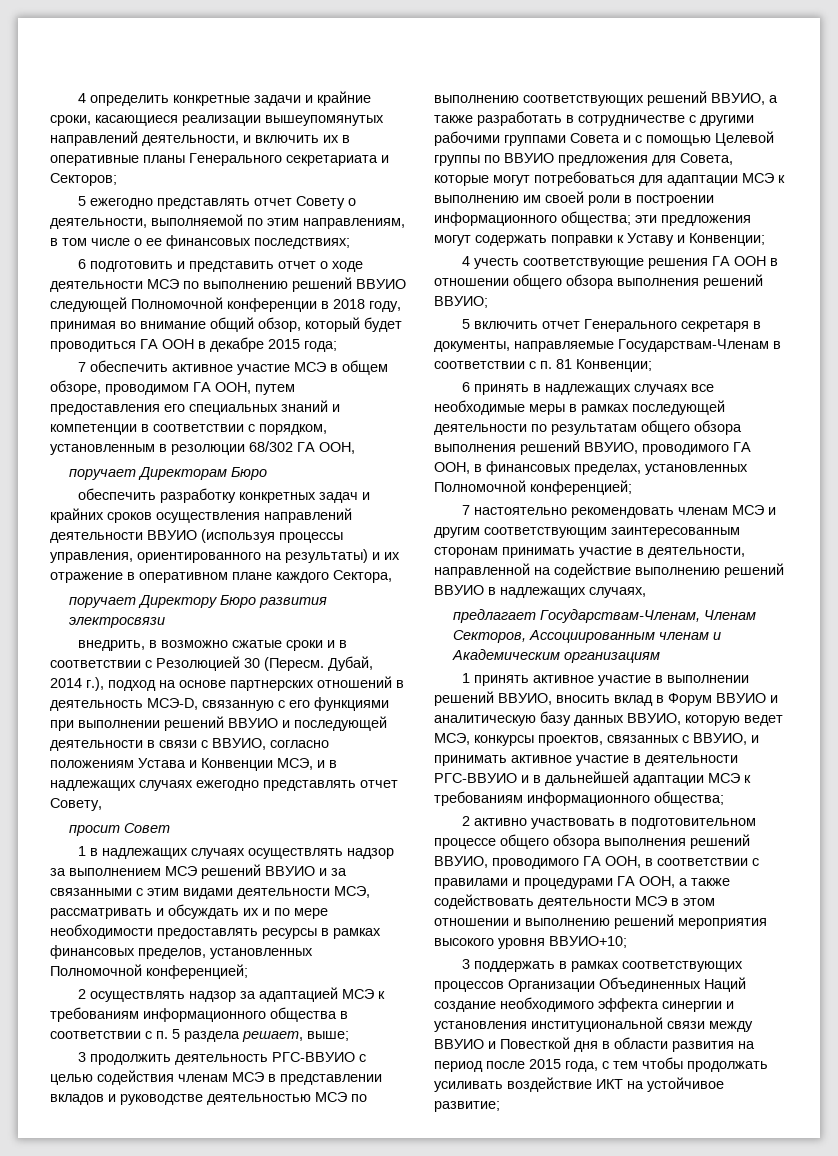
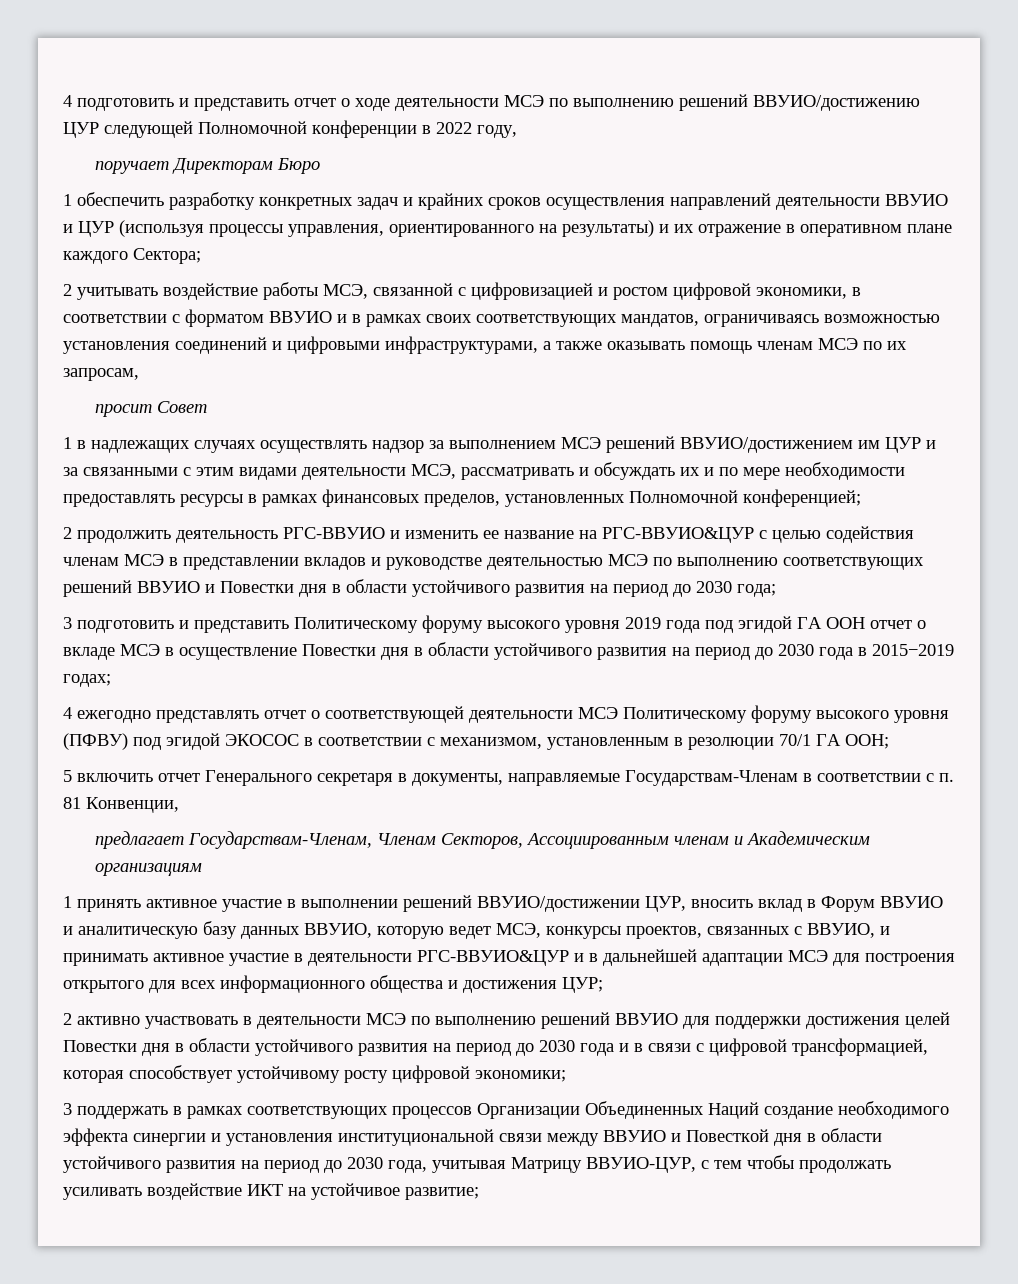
- 4 определить конкретные задачи и крайние сроки, касающиеся реализации вышеупомянутых направлений деятельности, и включить их в оперативные планы Генерального секретариата и Секторов;
- 5 ежегодно представлять отчет Совету о деятельности, выполняемой по этим направлениям, в том числе о ее финансовых последствиях;
- 6 подготовить и представить отчет о ходе деятельности МСЭ по выполнению решений ВВУИО следующей Полномочной конференции в 2018 году, принимая во внимание общий обзор, который будет проводиться ГА ООН в декабре 2015 года;
- 7 обеспечить активное участие МСЭ в общем обзоре, проводимом ГА ООН, путем предоставления его специальных знаний и компетенции в соответствии с порядком, установленным в резолюции 68/302 ГА ООН,
+ 4 подготовить и представить отчет о ходе деятельности МСЭ по выполнению решений ВВУИО/достижению ЦУР следующей Полномочной конференции в 2022 году,
- обеспечить разработку конкретных задач и крайних сроков осуществления направлений деятельности ВВУИО (используя процессы управления, ориентированного на результаты) и их отражение в оперативном плане каждого Сектора,
- поручает Директору Бюро развития электросвязи
- внедрить, в возможно сжатые сроки и в соответствии с Резолюцией 30 (Пересм. Дубай, 2014 г.), подход на основе партнерских отношений в деятельность МСЭ-D, связанную с его функциями при выполнении решений ВВУИО и последующей деятельности в связи с ВВУИО, согласно положениям Устава и Конвенции МСЭ, и в надлежащих случаях ежегодно представлять отчет Совету,
+ 1 обеспечить разработку конкретных задач и крайних сроков осуществления направлений деятельности ВВУИО и ЦУР (используя процессы управления, ориентированного на результаты) и их отражение в оперативном плане каждого Сектора;
+ 2 учитывать воздействие работы МСЭ, связанной с цифровизацией и ростом цифровой экономики, в соответствии с форматом ВВУИО и в рамках своих соответствующих мандатов, ограничиваясь возможностью установления соединений и цифровыми инфраструктурами, а также оказывать помощь членам МСЭ по их запросам,
- 1 в надлежащих случаях осуществлять надзор за выполнением МСЭ решений ВВУИО и за связанными с этим видами деятельности МСЭ, рассматривать и обсуждать их и по мере необходимости предоставлять ресурсы в рамках финансовых пределов, установленных Полномочной конференцией;
+ 1 в надлежащих случаях осуществлять надзор за выполнением МСЭ решений ВВУИО/достижением им ЦУР и за связанными с этим видами деятельности МСЭ, рассматривать и обсуждать их и по мере необходимости предоставлять ресурсы в рамках финансовых пределов, установленных Полномочной конференцией;
- 2 осуществлять надзор за адаптацией МСЭ к требованиям информационного общества в соответствии с п. 5 раздела решает, выше;
- 3 продолжить деятельность РГС-ВВУИО с целью содействия членам МСЭ в представлении вкладов и руководстве деятельностью МСЭ по выполнению соответствующих решений ВВУИО, а также разработать в сотрудничестве с другими рабочими группами Совета и с помощью Целевой группы по ВВУИО предложения для Совета, которые могут потребоваться для адаптации МСЭ к выполнению им своей роли в построении информационного общества; эти предложения могут содержать поправки к Уставу и Конвенции;
- 4 учесть соответствующие решения ГА ООН в отношении общего обзора выполнения решений ВВУИО;
+ 2 продолжить деятельность РГС-ВВУИО и изменить ее название на РГС-ВВУИО&ЦУР с целью содействия членам МСЭ в представлении вкладов и руководстве деятельностью МСЭ по выполнению соответствующих решений ВВУИО и Повестки дня в области устойчивого развития на период до 2030 года;
+ 3 подготовить и представить Политическому форуму высокого уровня 2019 года под эгидой ГА ООН отчет о вкладе МСЭ в осуществление Повестки дня в области устойчивого развития на период до 2030 года в 2015−2019 годах;
+ 4 ежегодно представлять отчет о соответствующей деятельности МСЭ Политическому форуму высокого уровня (ПФВУ) под эгидой ЭКОСОС в соответствии с механизмом, установленным в резолюции 70/1 ГА ООН;
- 5 включить отчет Генерального секретаря в документы, направляемые Государствам-Членам в соответствии с п. 81 Конвенции;
- 6 принять в надлежащих случаях все необходимые меры в рамках последующей деятельности по результатам общего обзора выполнения решений ВВУИО, проводимого ГА ООН, в финансовых пределах, установленных Полномочной конференцией;
- 7 настоятельно рекомендовать членам МСЭ и другим соответствующим заинтересованным сторонам принимать участие в деятельности, направленной на содействие выполнению решений ВВУИО в надлежащих случаях,
+ 5 включить отчет Генерального секретаря в документы, направляемые Государствам-Членам в соответствии с п. 81 Конвенции,
- 1 принять активное участие в выполнении решений ВВУИО, вносить вклад в Форум ВВУИО и аналитическую базу данных ВВУИО, которую ведет МСЭ, конкурсы проектов, связанных с ВВУИО, и принимать активное участие в деятельности РГС-ВВУИО и в дальнейшей адаптации МСЭ к требованиям информационного общества;
- 2 активно участвовать в подготовительном процессе общего обзора выполнения решений ВВУИО, проводимого ГА ООН, в соответствии с правилами и процедурами ГА ООН, а также содействовать деятельности МСЭ в этом отношении и выполнению решений мероприятия высокого уровня ВВУИО+10;
+ 1 принять активное участие в выполнении решений ВВУИО/достижении ЦУР, вносить вклад в Форум ВВУИО и аналитическую базу данных ВВУИО, которую ведет МСЭ, конкурсы проектов, связанных с ВВУИО, и принимать активное участие в деятельности РГС-ВВУИО&ЦУР и в дальнейшей адаптации МСЭ для построения открытого для всех информационного общества и достижения ЦУР;
+ 2 активно участвовать в деятельности МСЭ по выполнению решений ВВУИО для поддержки достижения целей Повестки дня в области устойчивого развития на период до 2030 года и в связи с цифровой трансформацией, которая способствует устойчивому росту цифровой экономики;
- 3 поддержать в рамках соответствующих процессов Организации Объединенных Наций создание необходимого эффекта синергии и установления институциональной связи между ВВУИО и Повесткой дня в области развития на период после 2015 года, с тем чтобы продолжать усиливать воздействие ИКТ на устойчивое развитие;
+ 3 поддержать в рамках соответствующих процессов Организации Объединенных Наций создание необходимого эффекта синергии и установления институциональной связи между ВВУИО и Повесткой дня в области устойчивого развития на период до 2030 года, учитывая Матрицу ВВУИО-ЦУР, с тем чтобы продолжать усиливать воздействие ИКТ на устойчивое развитие;

